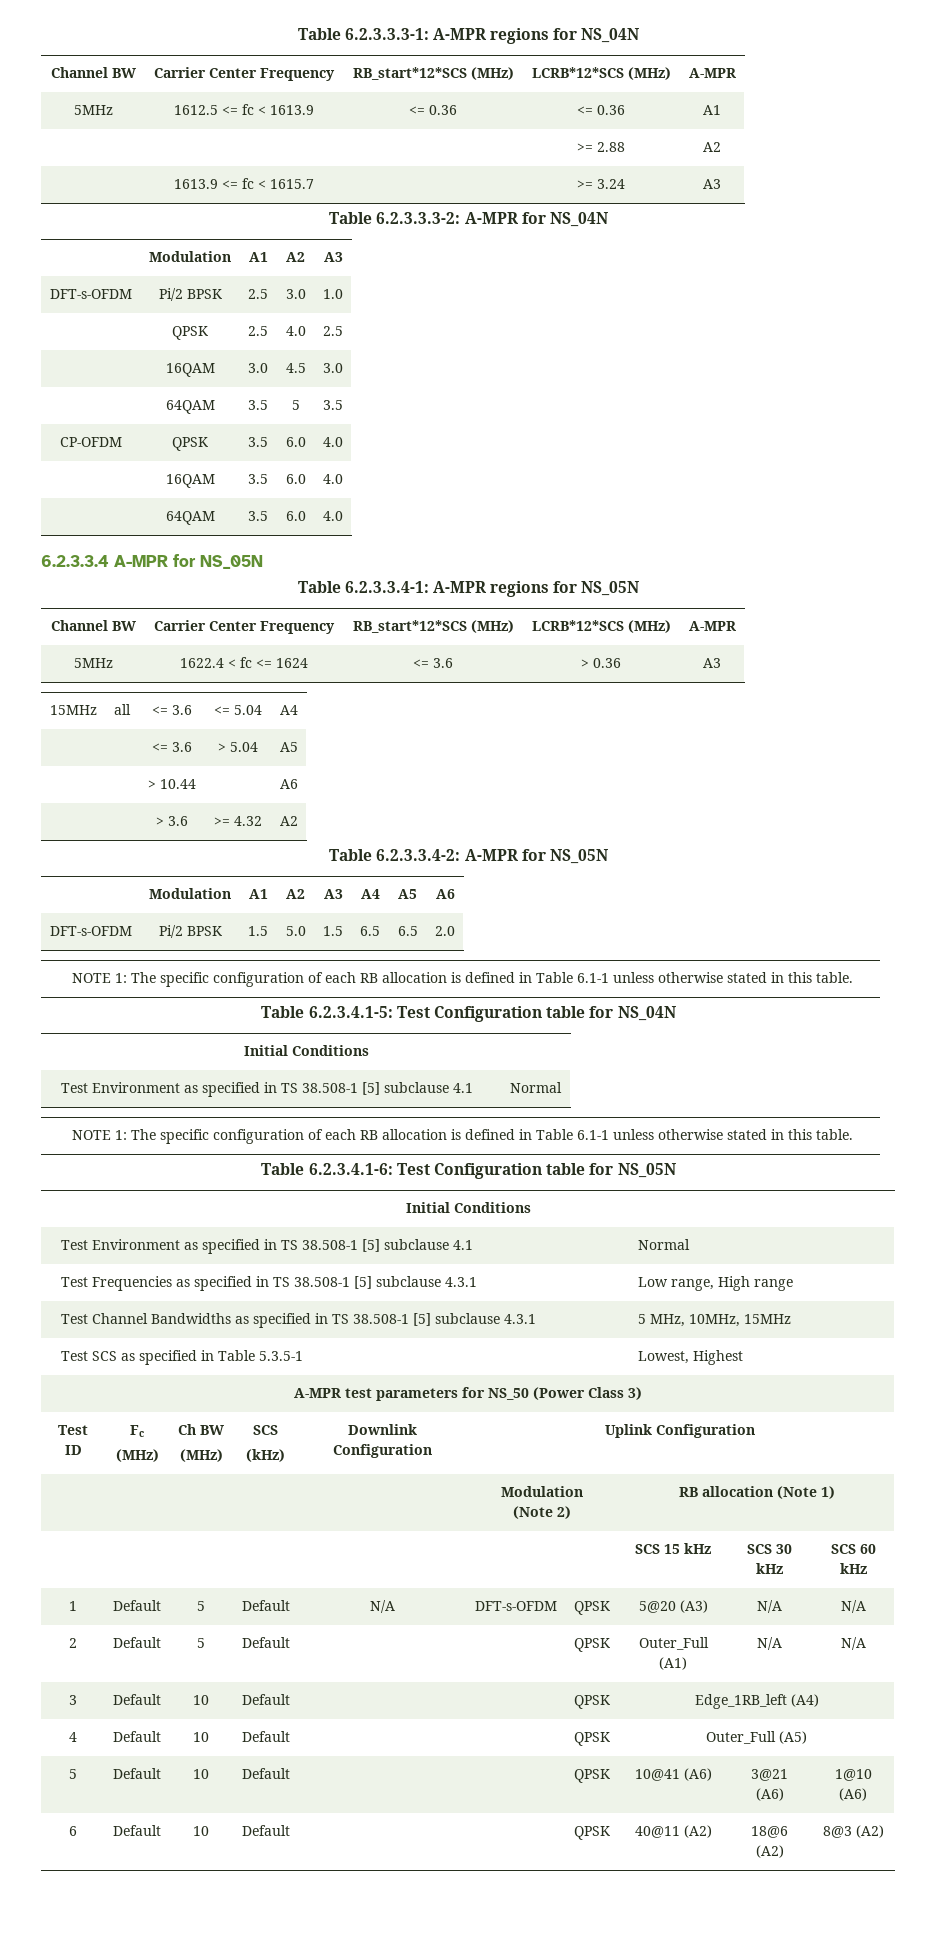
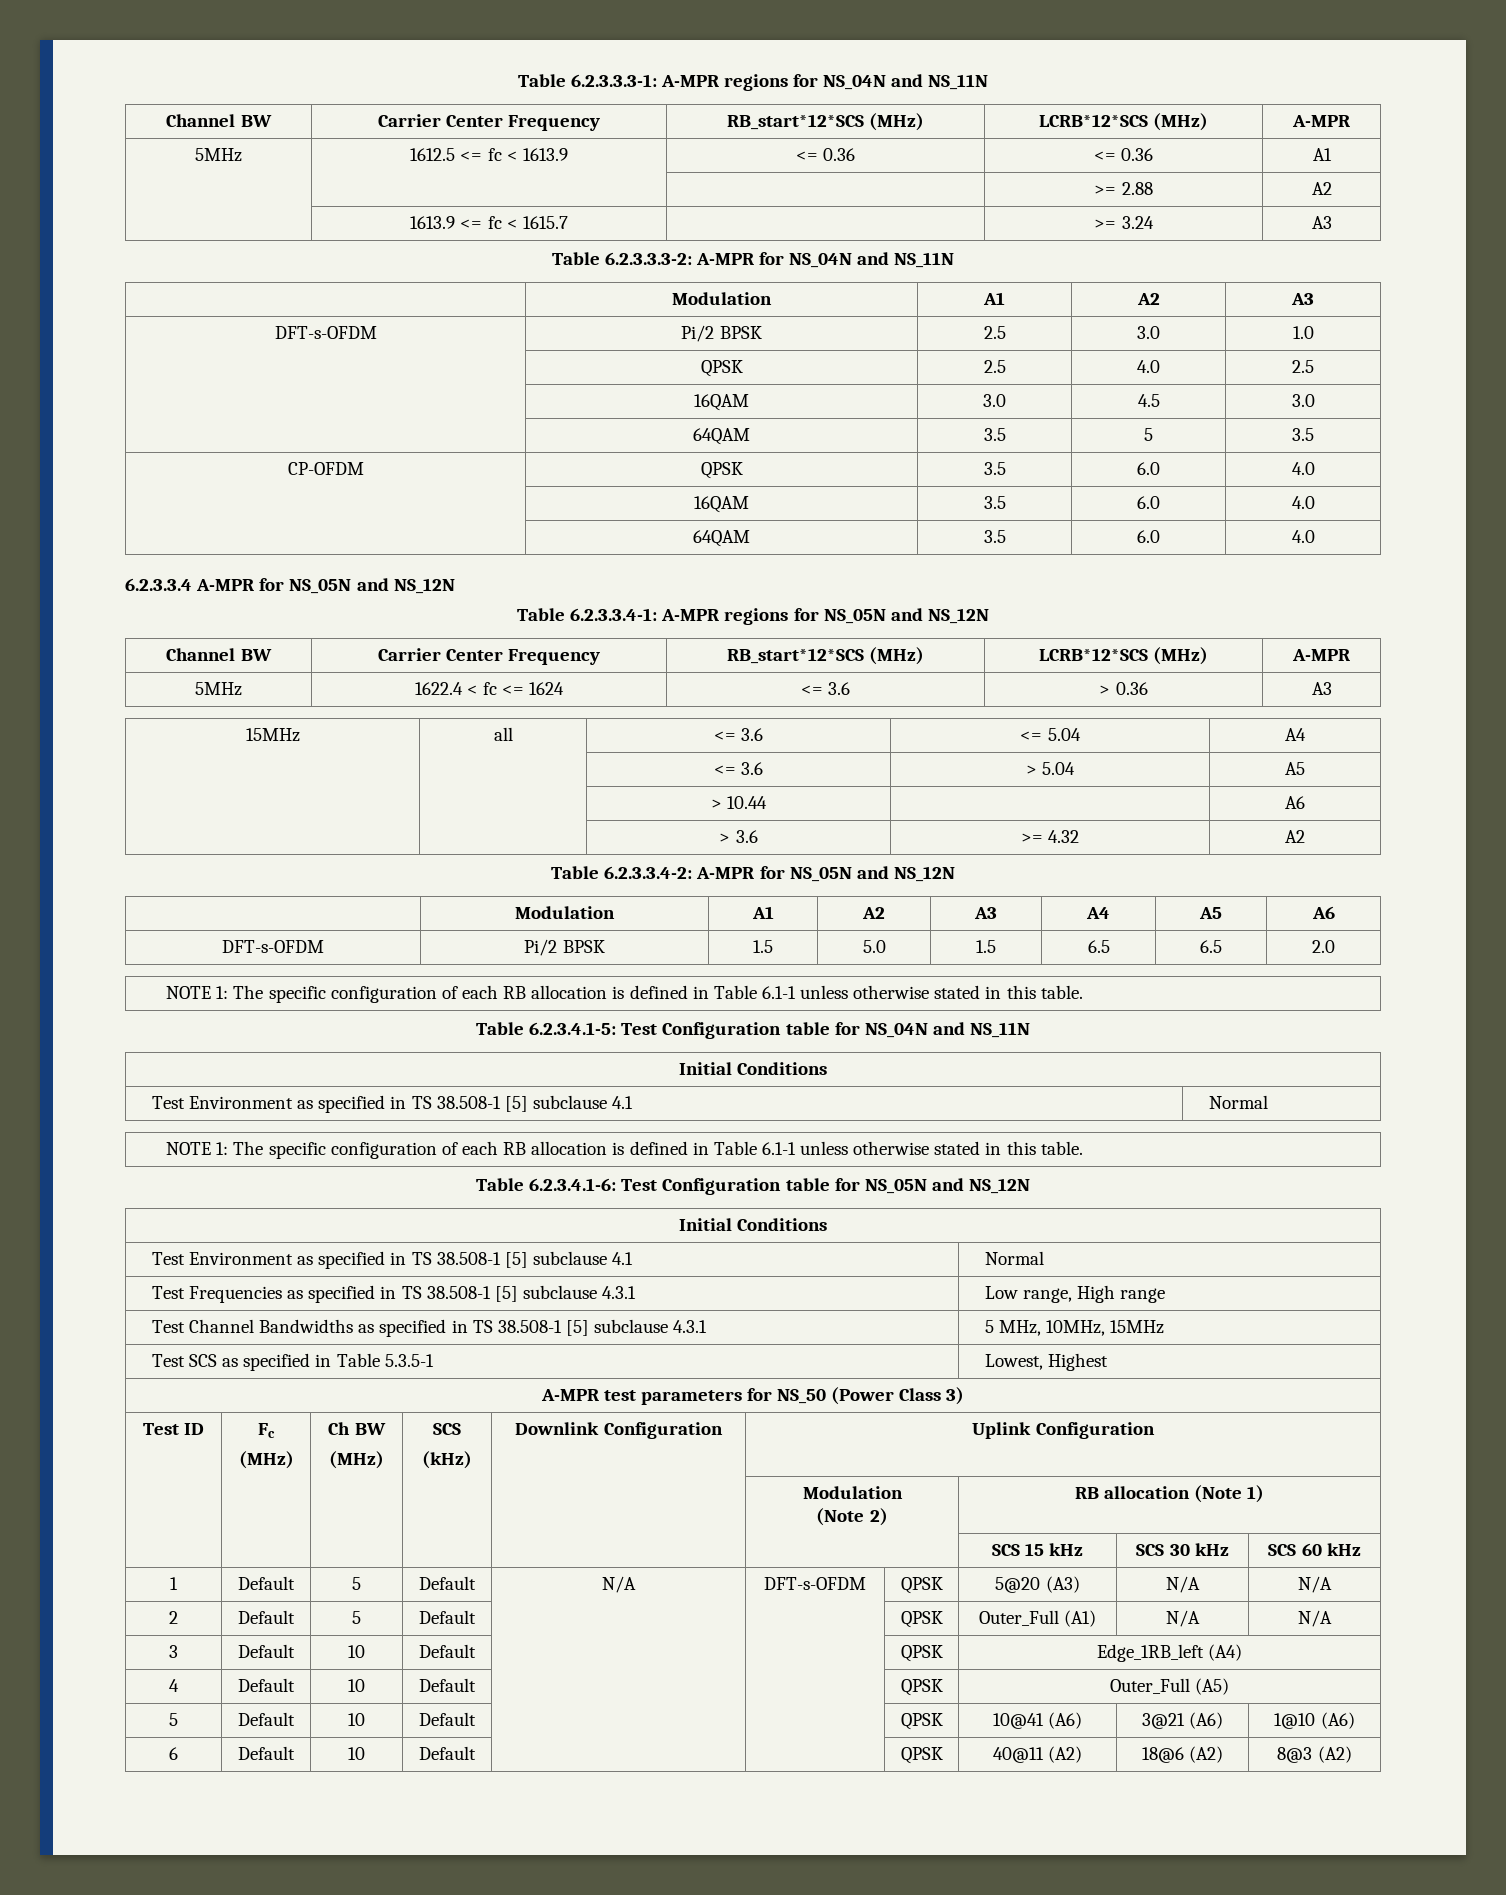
- Table 6.2.3.3.3-1: A-MPR regions for NS_04N
+ Table 6.2.3.3.3-1: A-MPR regions for NS_04N and NS_11N
- Table 6.2.3.3.3-2: A-MPR for NS_04N
+ Table 6.2.3.3.3-2: A-MPR for NS_04N and NS_11N
- 6.2.3.3.4 A-MPR for NS_05N
+ 6.2.3.3.4 A-MPR for NS_05N and NS_12N
- Table 6.2.3.3.4-1: A-MPR regions for NS_05N
+ Table 6.2.3.3.4-1: A-MPR regions for NS_05N and NS_12N
- Table 6.2.3.3.4-2: A-MPR for NS_05N
+ Table 6.2.3.3.4-2: A-MPR for NS_05N and NS_12N
- Table 6.2.3.4.1-5: Test Configuration table for NS_04N
+ Table 6.2.3.4.1-5: Test Configuration table for NS_04N and NS_11N
- Table 6.2.3.4.1-6: Test Configuration table for NS_05N
+ Table 6.2.3.4.1-6: Test Configuration table for NS_05N and NS_12N

